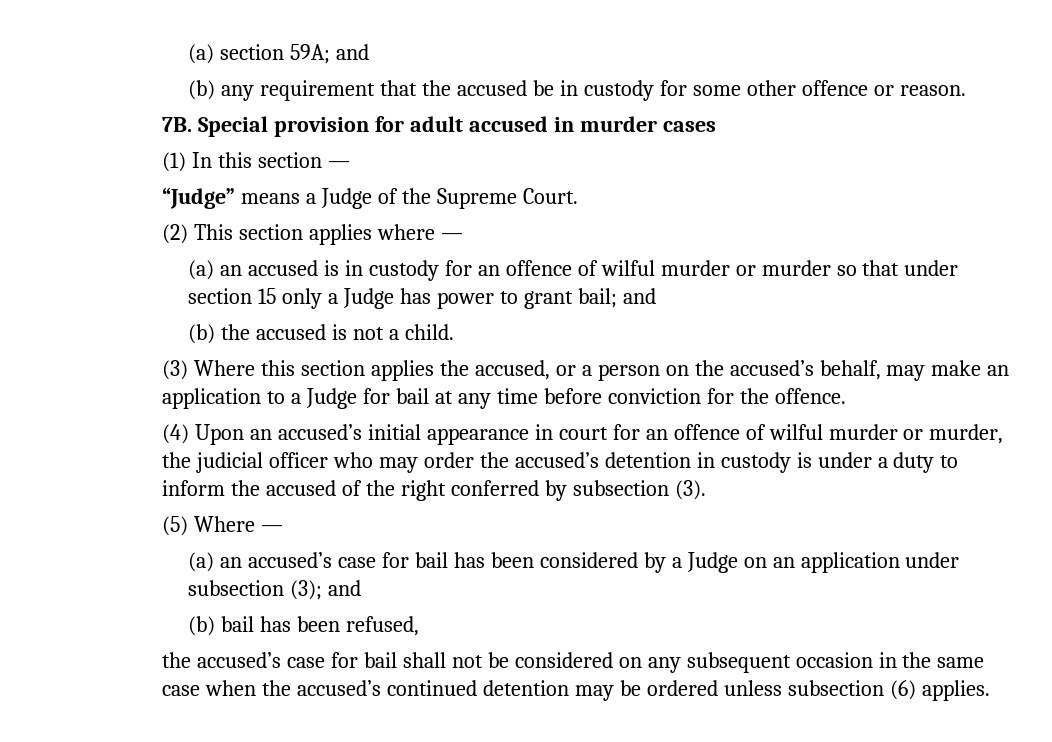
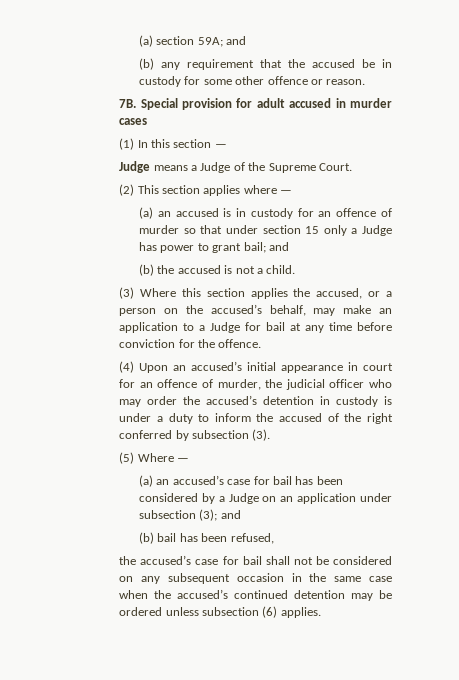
- “Judge” means a Judge of the Supreme Court.
+ Judge means a Judge of the Supreme Court.
- (a) an accused is in custody for an offence of wilful murder or murder so that under section 15 only a Judge has power to grant bail; and
+ (a) an accused is in custody for an offence of murder so that under section 15 only a Judge has power to grant bail; and
- (4) Upon an accused’s initial appearance in court for an offence of wilful murder or murder, the judicial officer who may order the accused’s detention in custody is under a duty to inform the accused of the right conferred by subsection (3).
+ (4) Upon an accused’s initial appearance in court for an offence of murder, the judicial officer who may order the accused’s detention in custody is under a duty to inform the accused of the right conferred by subsection (3).

